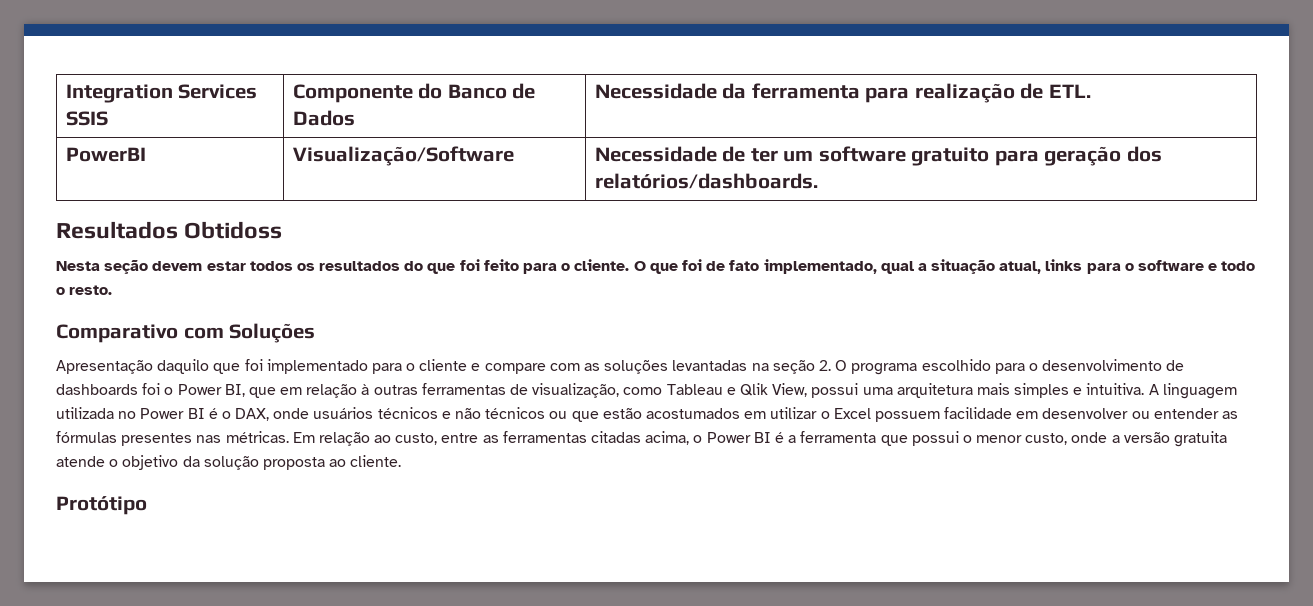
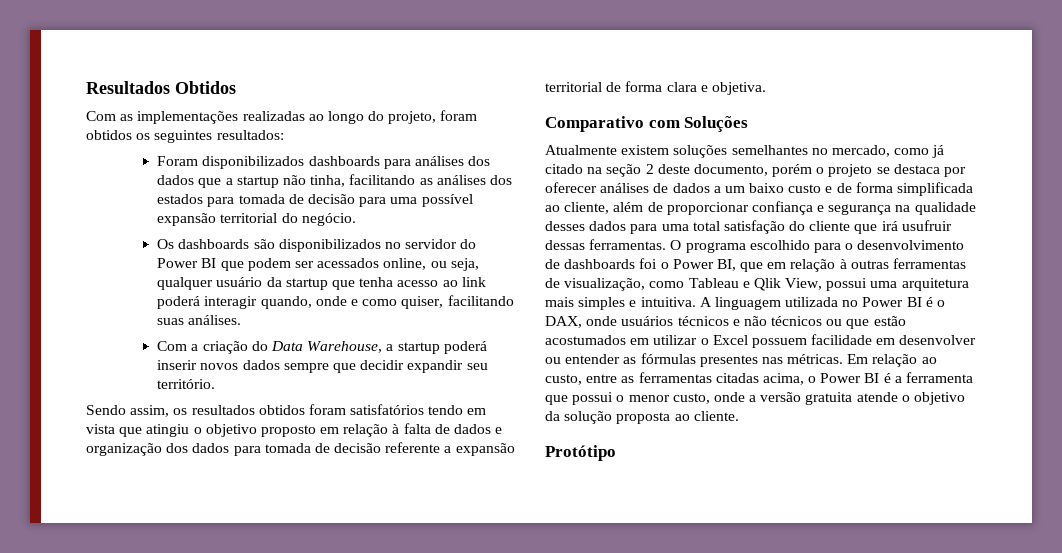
- Integration Services SSIS | Componente do Banco de Dados | Necessidade da ferramenta para realização de ETL.
- PowerBI | Visualização/Software | Necessidade de ter um software gratuito para geração dos relatórios/dashboards.
- Resultados Obtidoss
- Nesta seção devem estar todos os resultados do que foi feito para o cliente. O que foi de fato implementado, qual a situação atual, links para o software e todo o resto.
+ Resultados Obtidos
+ Com as implementações realizadas ao longo do projeto, foram obtidos os seguintes resultados:
+ Foram disponibilizados dashboards para análises dos dados que a startup não tinha, facilitando as análises dos estados para tomada de decisão para uma possível expansão territorial do negócio.
+ Os dashboards são disponibilizados no servidor do Power BI que podem ser acessados online, ou seja, qualquer usuário da startup que tenha acesso ao link poderá interagir quando, onde e como quiser, facilitando suas análises.
+ Com a criação do Data Warehouse, a startup poderá inserir novos dados sempre que decidir expandir seu território.
+ Sendo assim, os resultados obtidos foram satisfatórios tendo em vista que atingiu o objetivo proposto em relação à falta de dados e organização dos dados para tomada de decisão referente a expansão territorial de forma clara e objetiva.
  Comparativo com Soluções
- Apresentação daquilo que foi implementado para o cliente e compare com as soluções levantadas na seção 2. O programa escolhido para o desenvolvimento de dashboards foi o Power BI, que em relação à outras ferramentas de visualização, como Tableau e Qlik View, possui uma arquitetura mais simples e intuitiva.
+ Atualmente existem soluções semelhantes no mercado, como já citado na seção 2 deste documento, porém o projeto se destaca por oferecer análises de dados a um baixo custo e de forma simplificada ao cliente, além de proporcionar confiança e segurança na qualidade desses dados para uma total satisfação do cliente que irá usufruir dessas ferramentas. O programa escolhido para o desenvolvimento de dashboards foi o Power BI, que em relação à outras ferramentas de visualização, como Tableau e Qlik View, possui uma arquitetura mais simples e intuitiva.

